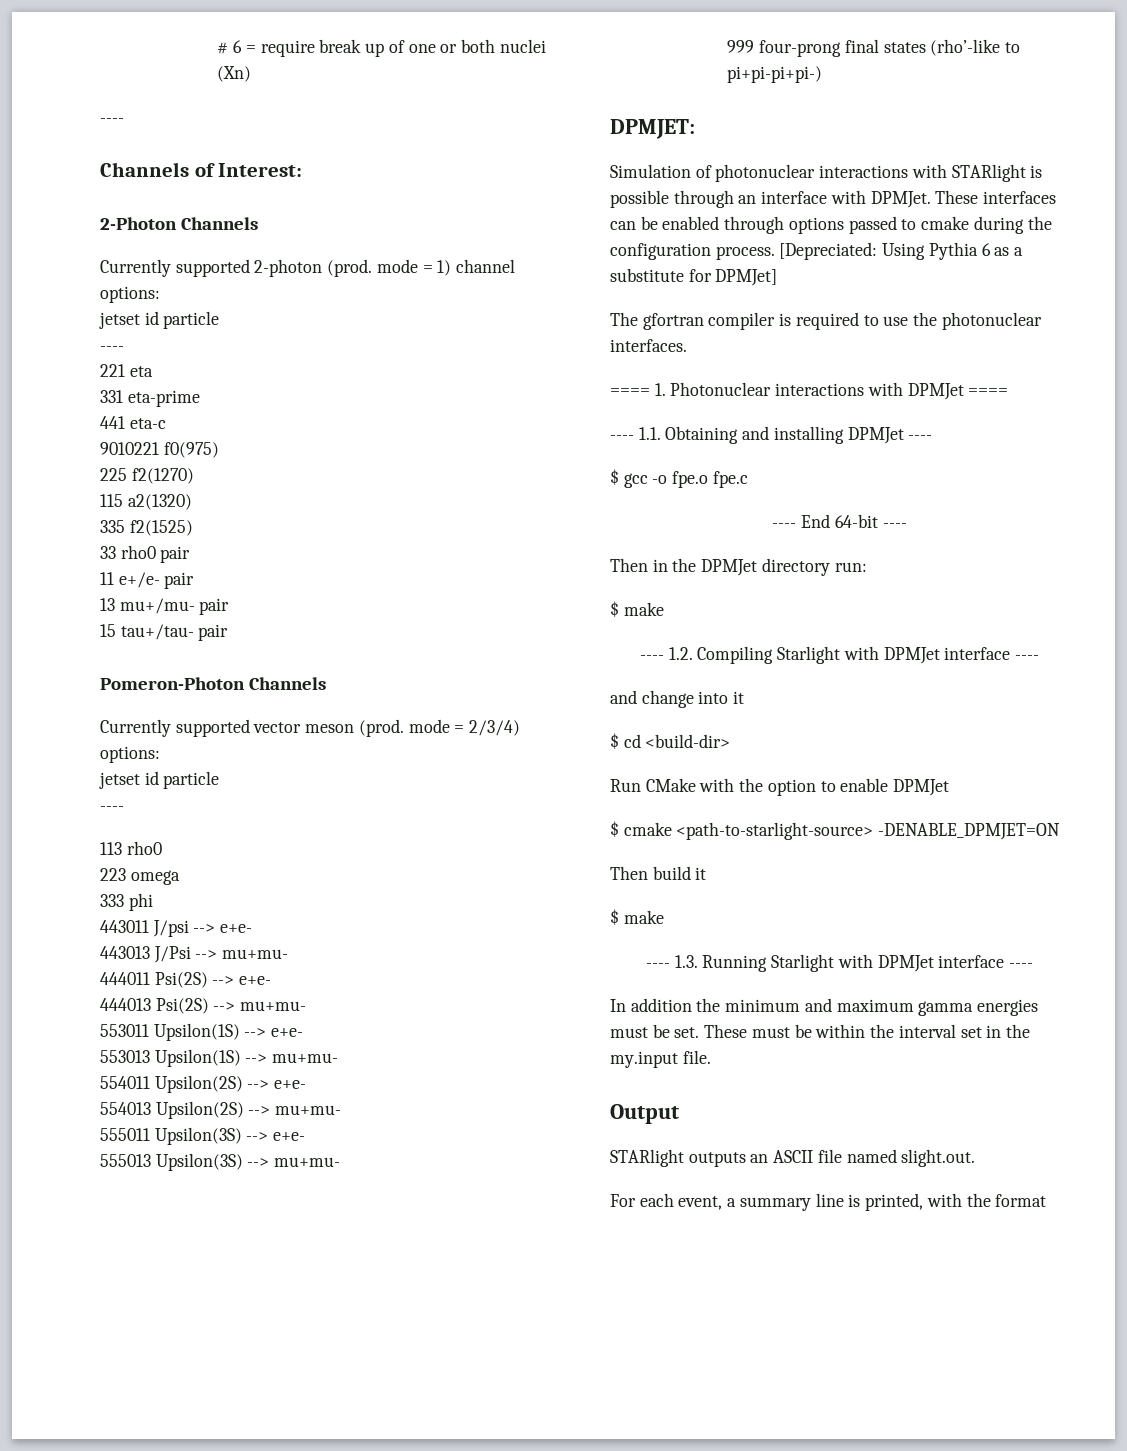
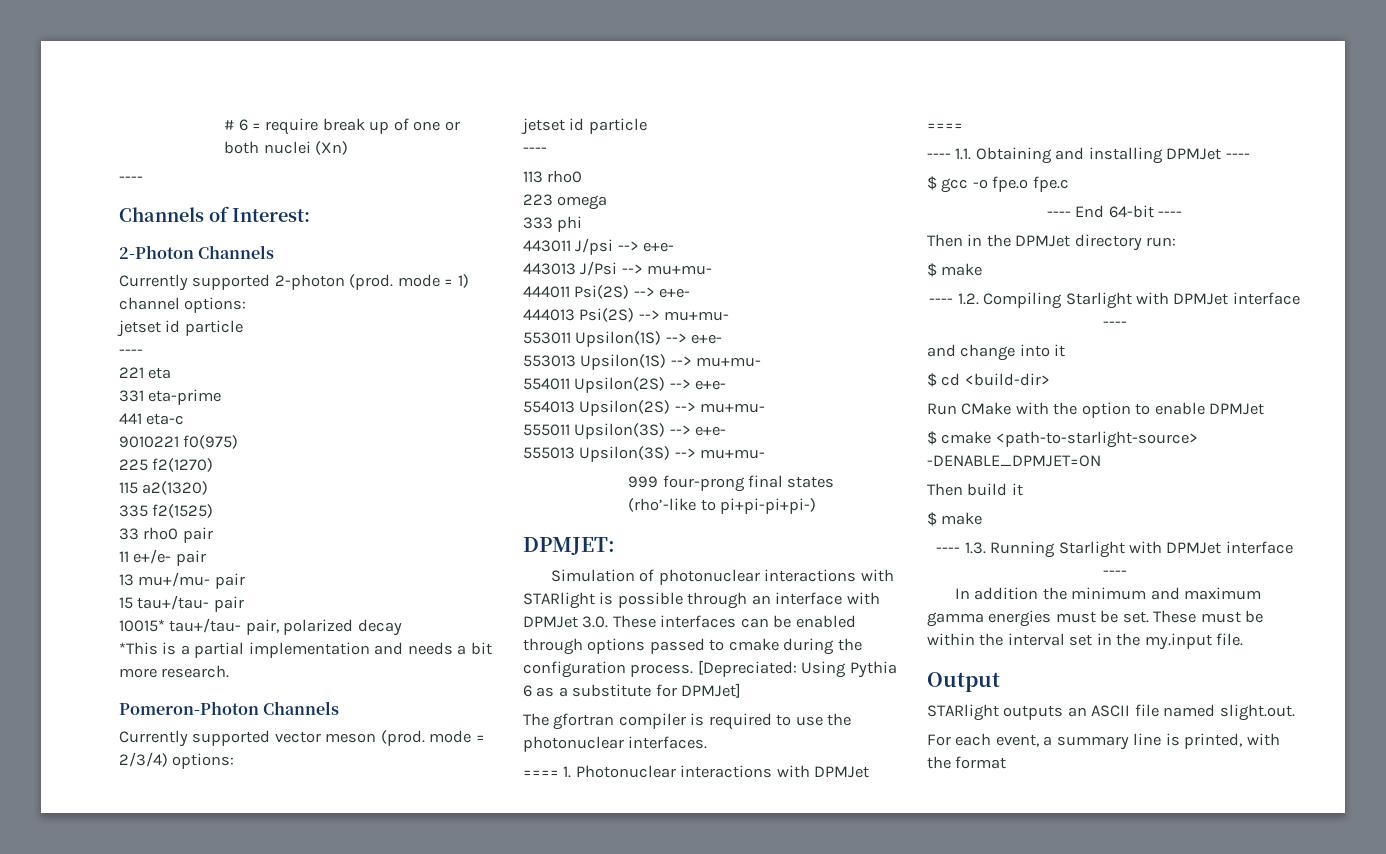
+ 10015* tau+/tau- pair, polarized decay
+ *This is a partial implementation and needs a bit more research.
- Simulation of photonuclear interactions with STARlight is possible through an interface with DPMJet. These interfaces can be enabled through options passed to cmake during the configuration process.
+ Simulation of photonuclear interactions with STARlight is possible through an interface with DPMJet 3.0. These interfaces can be enabled through options passed to cmake during the configuration process.

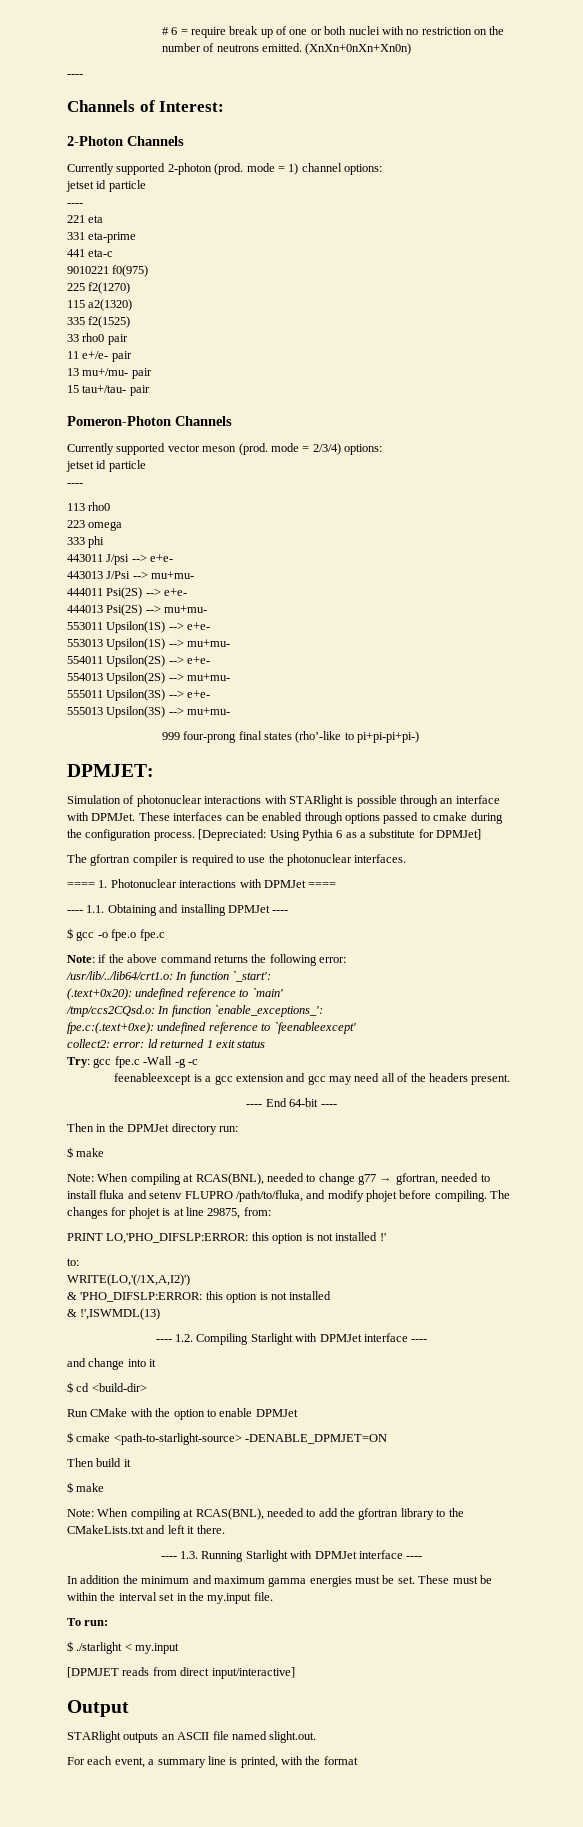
- # 6 = require break up of one or both nuclei (Xn)
+ # 6 = require break up of one or both nuclei with no restriction on the number of neutrons emitted. (XnXn+0nXn+Xn0n)
- 10015* tau+/tau- pair, polarized decay
- *This is a partial implementation and needs a bit more research.
- Simulation of photonuclear interactions with STARlight is possible through an interface with DPMJet 3.0. These interfaces can be enabled through options passed to cmake during the configuration process.
+ Simulation of photonuclear interactions with STARlight is possible through an interface with DPMJet. These interfaces can be enabled through options passed to cmake during the configuration process.
+ Note: if the above command returns the following error:
+ /usr/lib/../lib64/crt1.o: In function `_start':
+ (.text+0x20): undefined reference to `main'
+ /tmp/ccs2CQsd.o: In function `enable_exceptions_':
+ fpe.c:(.text+0xe): undefined reference to `feenableexcept'
+ collect2: error: ld returned 1 exit status
+ Try: gcc fpe.c -Wall -g -c
+ feenableexcept is a gcc extension and gcc may need all of the headers present.
+ Note: When compiling at RCAS(BNL), needed to change g77 → gfortran, needed to install fluka and setenv FLUPRO /path/to/fluka, and modify phojet before compiling. The changes for phojet is at line 29875, from:
+ PRINT LO,'PHO_DIFSLP:ERROR: this option is not installed !'
+ to:
+ WRITE(LO,'(/1X,A,I2)')
+ & 'PHO_DIFSLP:ERROR: this option is not installed
+ & !',ISWMDL(13)
+ Note: When compiling at RCAS(BNL), needed to add the gfortran library to the CMakeLists.txt and left it there.
+ To run:
+ $ ./starlight < my.input
+ [DPMJET reads from direct input/interactive]

